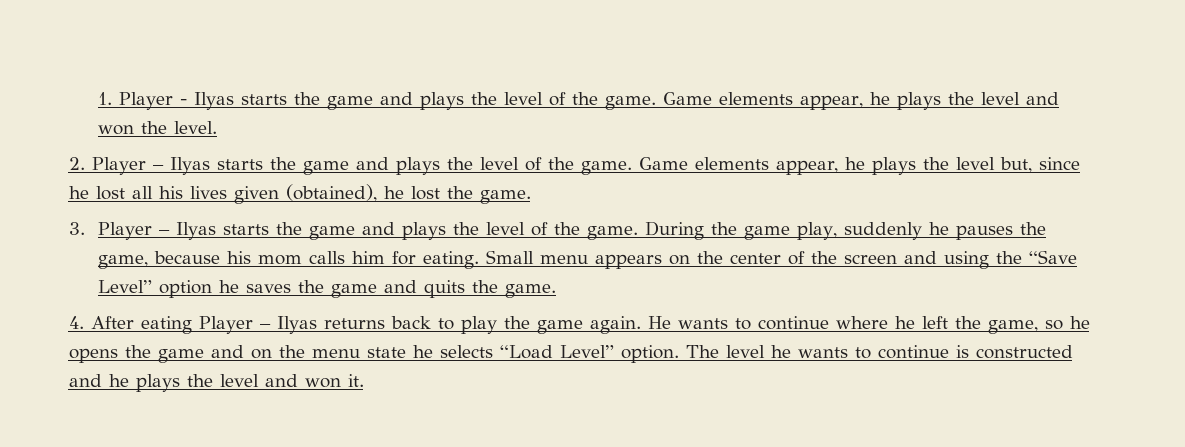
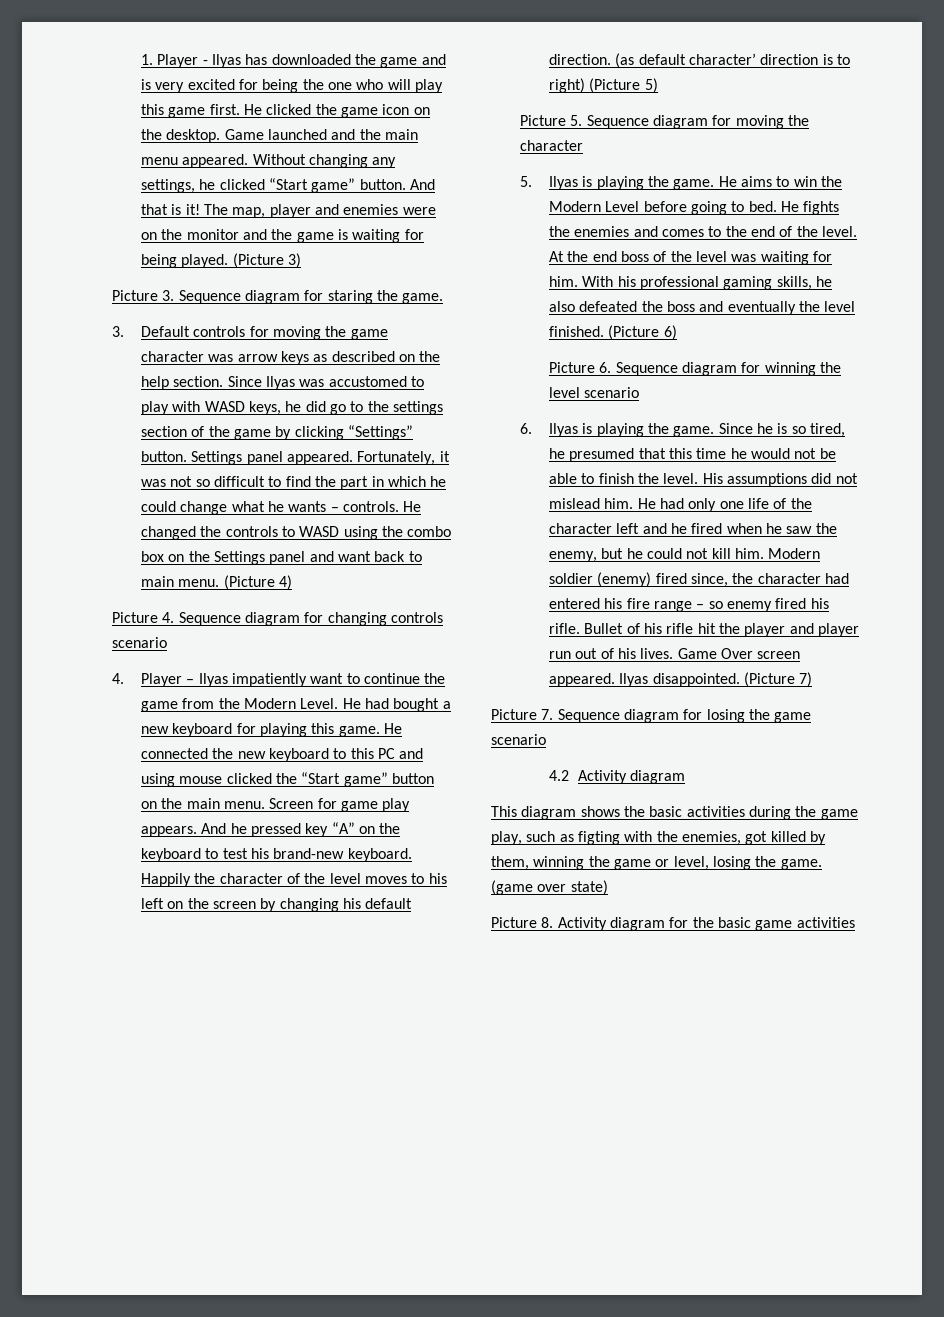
- 1. Player - Ilyas starts the game and plays the level of the game. Game elements appear, he plays the level and won the level.
- 2. Player – Ilyas starts the game and plays the level of the game. Game elements appear, he plays the level but, since he lost all his lives given (obtained), he lost the game.
- 3. Player – Ilyas starts the game and plays the level of the game. During the game play, suddenly he pauses the game, because his mom calls him for eating. Small menu appears on the center of the screen and using the “Save Level” option he saves the game and quits the game.
- 4. After eating Player – Ilyas returns back to play the game again. He wants to continue where he left the game, so he opens the game and on the menu state he selects “Load Level” option. The level he wants to continue is constructed and he plays the level and won it.
+ 1. Player - Ilyas has downloaded the game and is very excited for being the one who will play this game first. He clicked the game icon on the desktop. Game launched and the main menu appeared. Without changing any settings, he clicked “Start game” button. And that is it! The map, player and enemies were on the monitor and the game is waiting for being played. (Picture 3)
+ Picture 3. Sequence diagram for staring the game.
+ 3. Default controls for moving the game character was arrow keys as described on the help section. Since Ilyas was accustomed to play with WASD keys, he did go to the settings section of the game by clicking “Settings” button. Settings panel appeared. Fortunately, it was not so difficult to find the part in which he could change what he wants – controls. He changed the controls to WASD using the combo box on the Settings panel and want back to main menu. (Picture 4)
+ Picture 4. Sequence diagram for changing controls scenario
+ 4. Player – Ilyas impatiently want to continue the game from the Modern Level. He had bought a new keyboard for playing this game. He connected the new keyboard to this PC and using mouse clicked the “Start game” button on the main menu. Screen for game play appears. And he pressed key “A” on the keyboard to test his brand-new keyboard. Happily the character of the level moves to his left on the screen by changing his default direction. (as default character’ direction is to right) (Picture 5)
+ Picture 5. Sequence diagram for moving the character
+ 5. Ilyas is playing the game. He aims to win the Modern Level before going to bed. He fights the enemies and comes to the end of the level. At the end boss of the level was waiting for him. With his professional gaming skills, he also defeated the boss and eventually the level finished. (Picture 6)
+ Picture 6. Sequence diagram for winning the level scenario
+ 6. Ilyas is playing the game. Since he is so tired, he presumed that this time he would not be able to finish the level. His assumptions did not mislead him. He had only one life of the character left and he fired when he saw the enemy, but he could not kill him. Modern soldier (enemy) fired since, the character had entered his fire range – so enemy fired his rifle. Bullet of his rifle hit the player and player run out of his lives. Game Over screen appeared. Ilyas disappointed. (Picture 7)
+ Picture 7. Sequence diagram for losing the game scenario
+ 4.2 Activity diagram
+ This diagram shows the basic activities during the game play, such as figting with the enemies, got killed by them, winning the game or level, losing the game. (game over state)
+ Picture 8. Activity diagram for the basic game activities

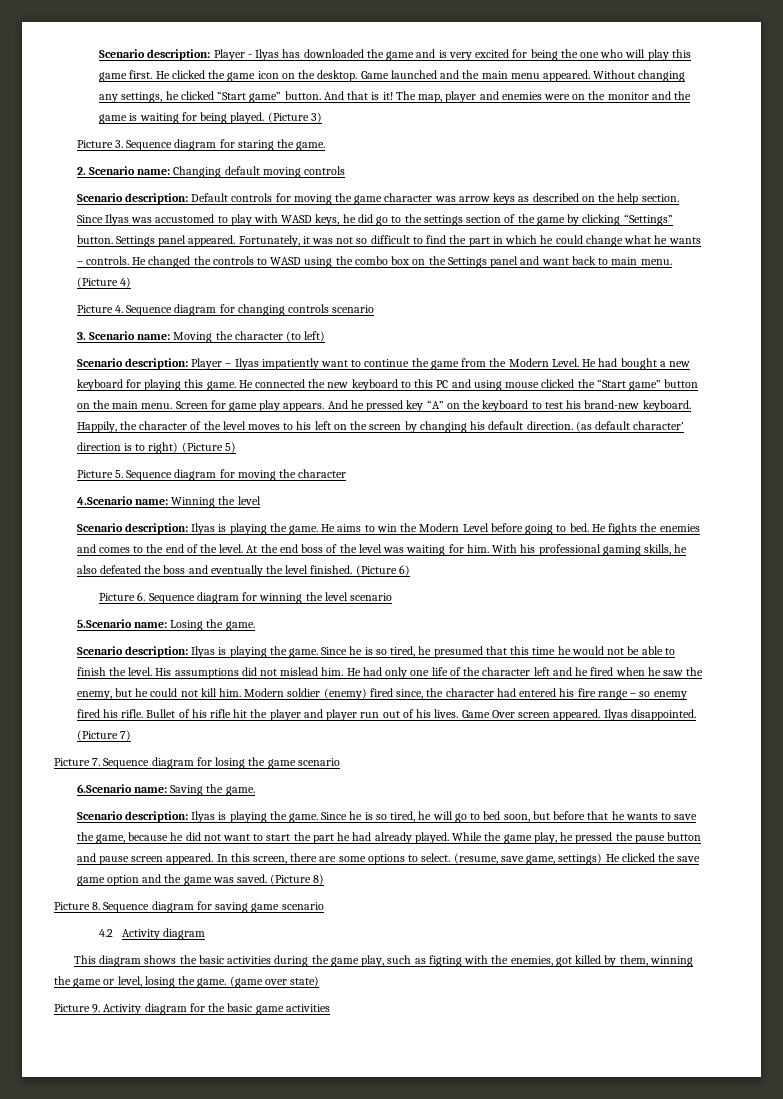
- 1. Player - Ilyas has downloaded the game and is very excited for being the one who will play this game first.
+ Scenario description: Player - Ilyas has downloaded the game and is very excited for being the one who will play this game first.
- 3. Default controls for moving the game character was arrow keys as described on the help section.
+ 2. Scenario name: Changing default moving controls
+ Scenario description: Default controls for moving the game character was arrow keys as described on the help section.
- 4. Player – Ilyas impatiently want to continue the game from the Modern Level.
+ 3. Scenario name: Moving the character (to left)
+ Scenario description: Player – Ilyas impatiently want to continue the game from the Modern Level.
- Happily the character of the level moves to his left on the screen by changing his default direction.
+ Happily, the character of the level moves to his left on the screen by changing his default direction.
- 5. Ilyas is playing the game.
+ 4.Scenario name: Winning the level
+ Scenario description: Ilyas is playing the game.
- 6. Ilyas is playing the game.
+ 5.Scenario name: Losing the game.
+ Scenario description: Ilyas is playing the game.
+ 6.Scenario name: Saving the game.
+ Scenario description: Ilyas is playing the game. Since he is so tired, he will go to bed soon, but before that he wants to save the game, because he did not want to start the part he had already played. While the game play, he pressed the pause button and pause screen appeared. In this screen, there are some options to select. (resume, save game, settings) He clicked the save game option and the game was saved. (Picture 8)
+ Picture 8. Sequence diagram for saving game scenario
- Picture 8. Activity diagram for the basic game activities
+ Picture 9. Activity diagram for the basic game activities

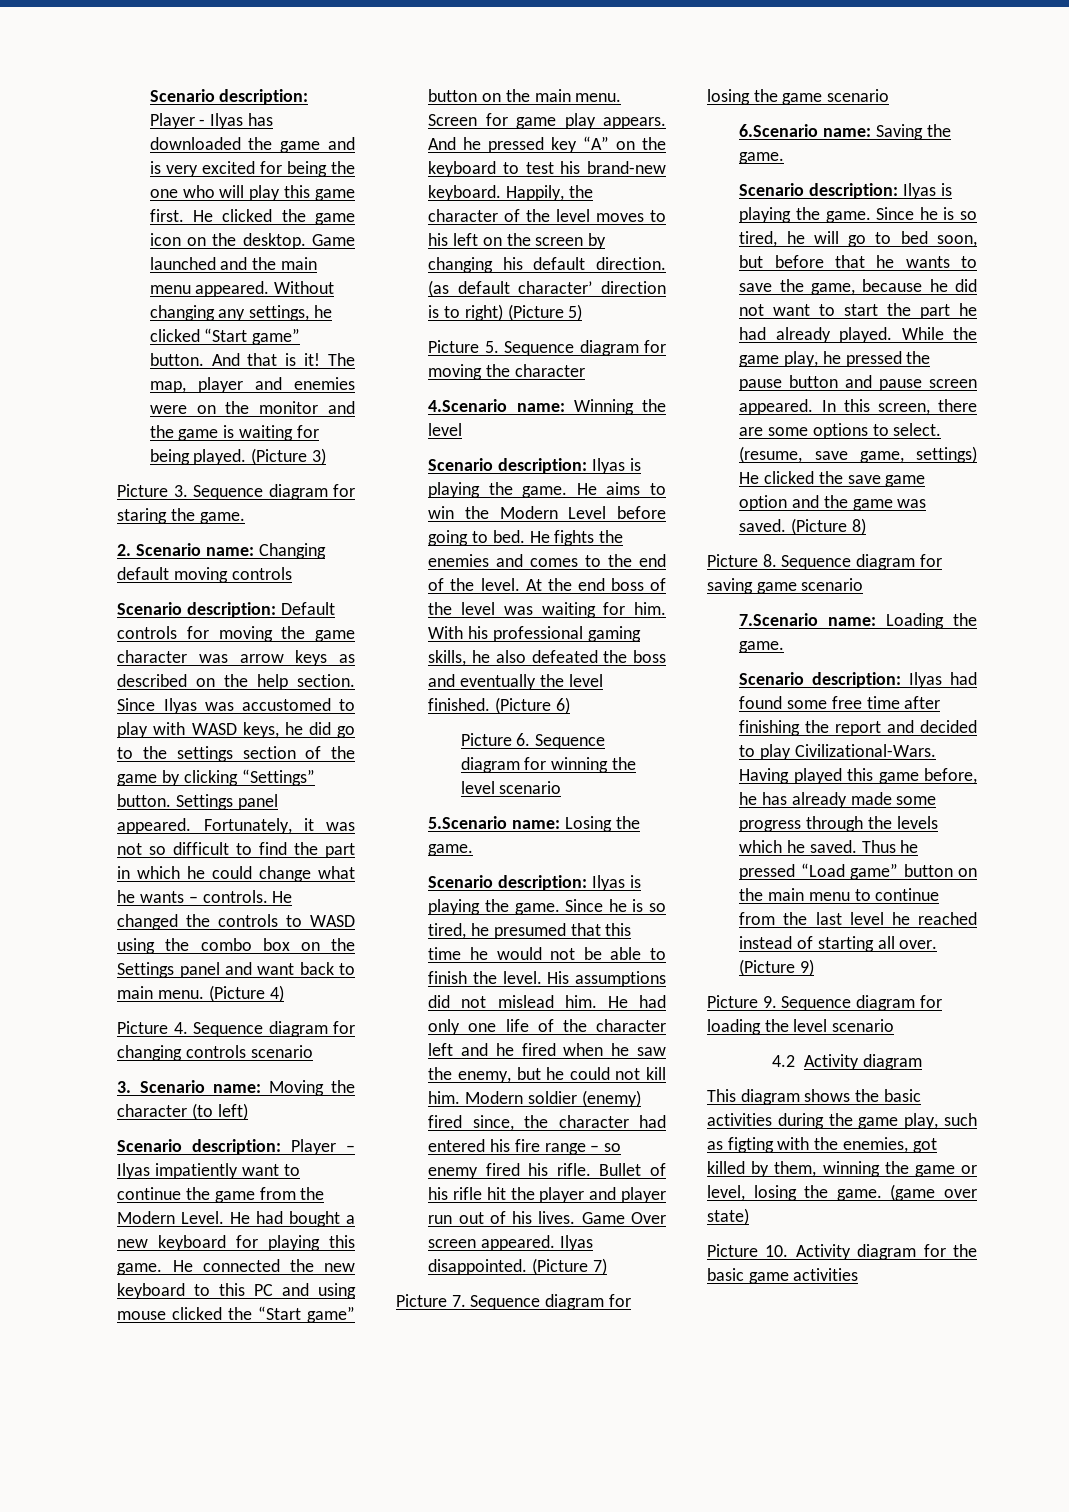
+ 7.Scenario name: Loading the game.
+ Scenario description: Ilyas had found some free time after finishing the report and decided to play Civilizational-Wars. Having played this game before, he has already made some progress through the levels which he saved. Thus he pressed “Load game” button on the main menu to continue from the last level he reached instead of starting all over. (Picture 9)
+ Picture 9. Sequence diagram for loading the level scenario
- Picture 9. Activity diagram for the basic game activities
+ Picture 10. Activity diagram for the basic game activities

